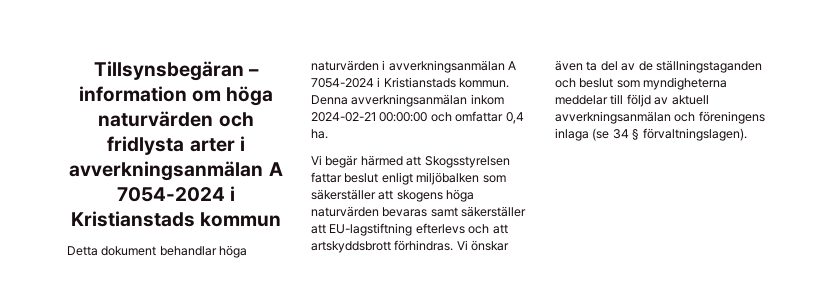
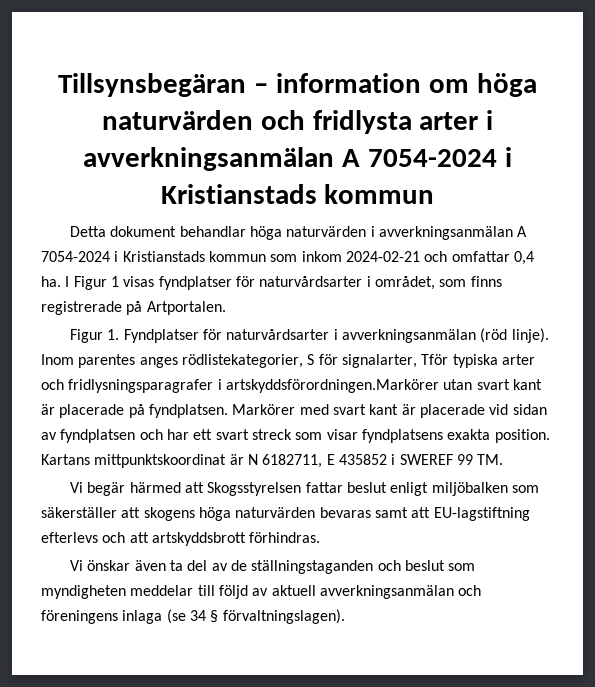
- Detta dokument behandlar höga naturvärden i avverkningsanmälan A 7054-2024 i Kristianstads kommun. Denna avverkningsanmälan inkom 2024-02-21 00:00:00 och omfattar 0,4 ha.
+ Detta dokument behandlar höga naturvärden i avverkningsanmälan A 7054-2024 i Kristianstads kommun som inkom 2024-02-21 och omfattar 0,4 ha. I Figur 1 visas fyndplatser för naturvårdsarter i området, som finns registrerade på Artportalen.
+ Figur 1. Fyndplatser för naturvårdsarter i avverkningsanmälan (röd linje). Inom parentes anges rödlistekategorier, S för signalarter, Tför typiska arter och fridlysningsparagrafer i artskyddsförordningen.Markörer utan svart kant är placerade på fyndplatsen. Markörer med svart kant är placerade vid sidan av fyndplatsen och har ett svart streck som visar fyndplatsens exakta position. Kartans mittpunktskoordinat är N 6182711, E 435852 i SWEREF 99 TM.
- Vi begär härmed att Skogsstyrelsen fattar beslut enligt miljöbalken som säkerställer att skogens höga naturvärden bevaras samt säkerställer att EU-lagstiftning efterlevs och att artskyddsbrott förhindras. Vi önskar även ta del av de ställningstaganden och beslut som myndigheterna meddelar till följd av aktuell avverkningsanmälan och föreningens inlaga (se 34 § förvaltningslagen).
+ Vi begär härmed att Skogsstyrelsen fattar beslut enligt miljöbalken som säkerställer att skogens höga naturvärden bevaras samt att EU-lagstiftning efterlevs och att artskyddsbrott förhindras.
+ Vi önskar även ta del av de ställningstaganden och beslut som myndigheten meddelar till följd av aktuell avverkningsanmälan och föreningens inlaga (se 34 § förvaltningslagen).

